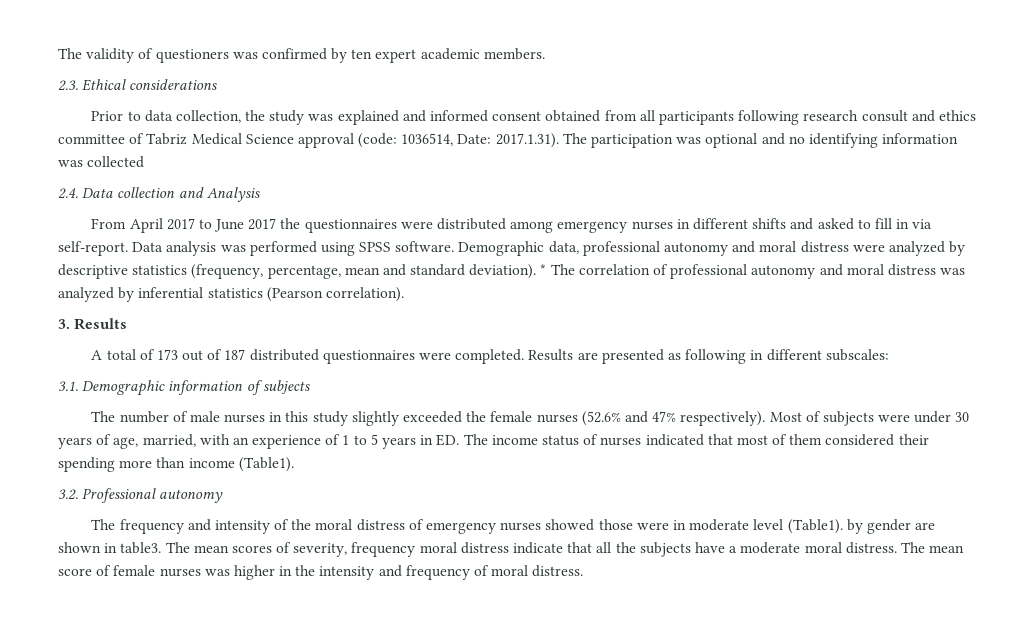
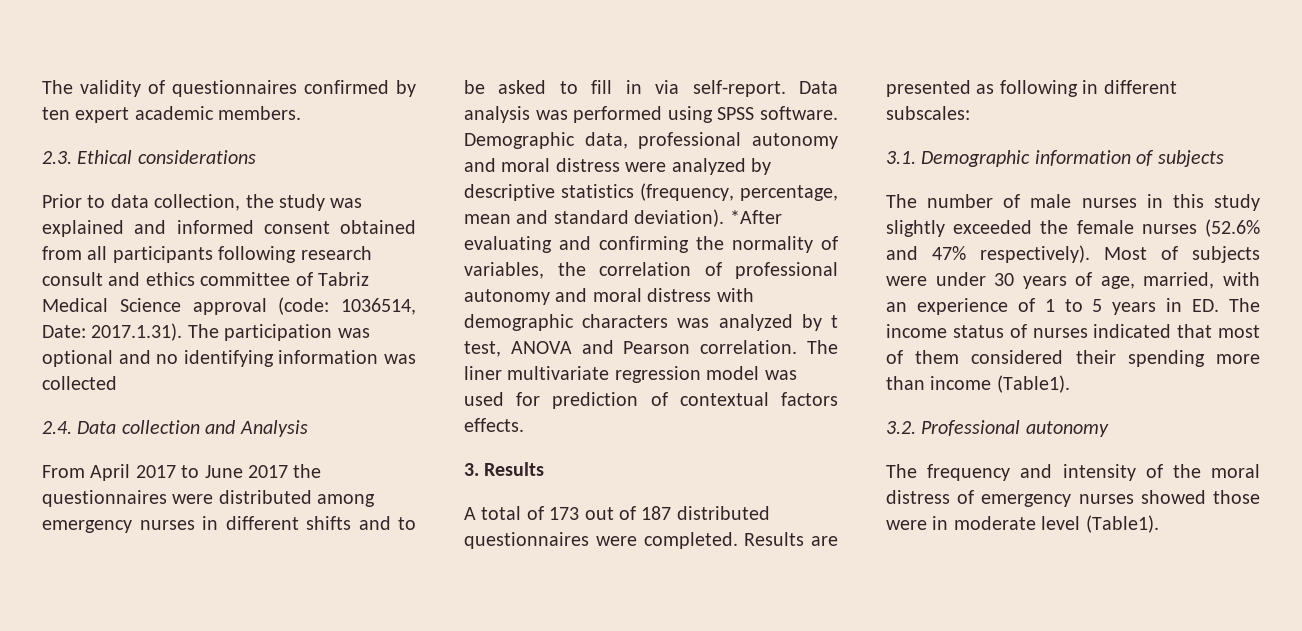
- The validity of questioners was confirmed by ten expert academic members.
+ The validity of questionnaires confirmed by ten expert academic members.
- From April 2017 to June 2017 the questionnaires were distributed among emergency nurses in different shifts and asked to fill in via self-report.
+ From April 2017 to June 2017 the questionnaires were distributed among emergency nurses in different shifts and to be asked to fill in via self-report.
- * The correlation of professional autonomy and moral distress was analyzed by inferential statistics (Pearson correlation).
+ *After evaluating and confirming the normality of variables, the correlation of professional autonomy and moral distress with demographic characters was analyzed by t test, ANOVA and Pearson correlation. The liner multivariate regression model was used for prediction of contextual factors effects.
- The frequency and intensity of the moral distress of emergency nurses showed those were in moderate level (Table1). by gender are shown in table3. The mean scores of severity, frequency moral distress indicate that all the subjects have a moderate moral distress. The mean score of female nurses was higher in the intensity and frequency of moral distress.
+ The frequency and intensity of the moral distress of emergency nurses showed those were in moderate level (Table1).

